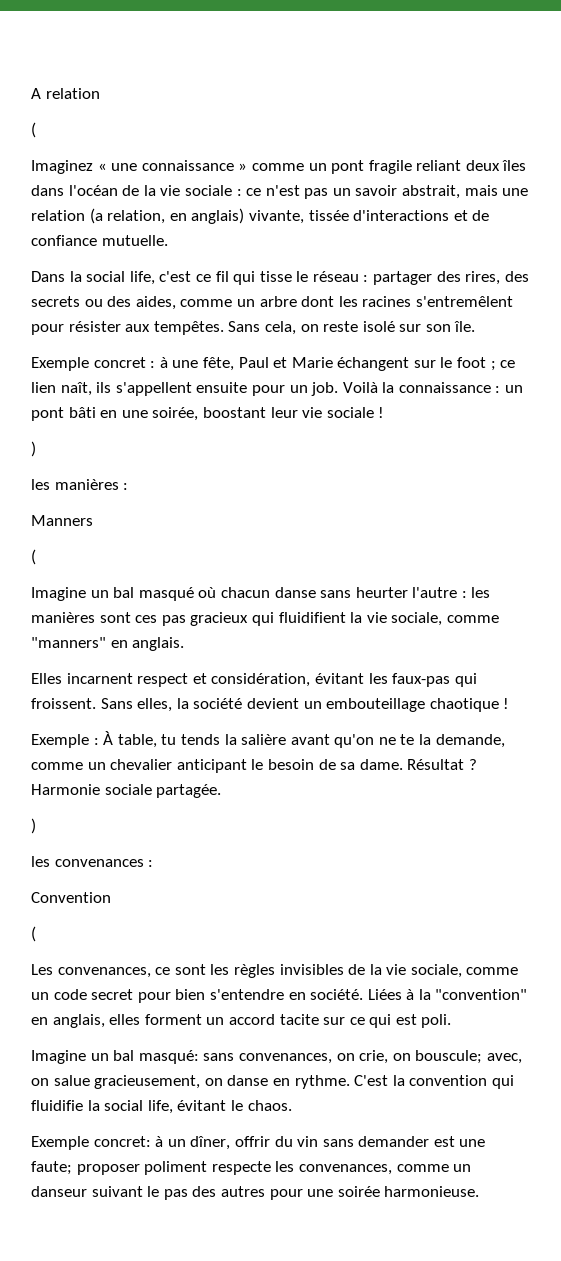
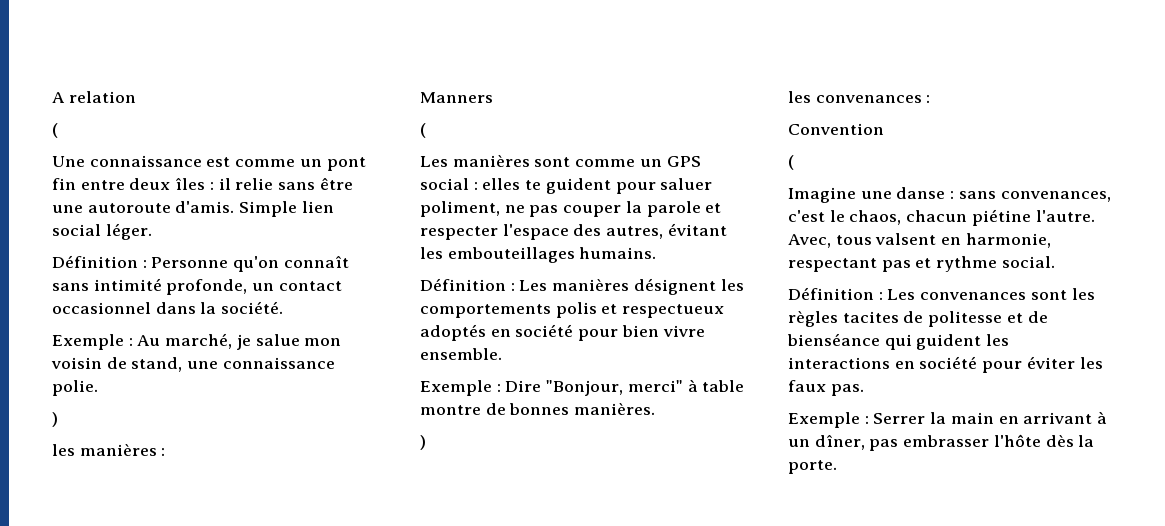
- Imaginez « une connaissance » comme un pont fragile reliant deux îles dans l'océan de la vie sociale : ce n'est pas un savoir abstrait, mais une relation (a relation, en anglais) vivante, tissée d'interactions et de confiance mutuelle.
- Dans la social life, c'est ce fil qui tisse le réseau : partager des rires, des secrets ou des aides, comme un arbre dont les racines s'entremêlent pour résister aux tempêtes. Sans cela, on reste isolé sur son île.
- Exemple concret : à une fête, Paul et Marie échangent sur le foot ; ce lien naît, ils s'appellent ensuite pour un job. Voilà la connaissance : un pont bâti en une soirée, boostant leur vie sociale !
+ Une connaissance est comme un pont fin entre deux îles : il relie sans être une autoroute d'amis. Simple lien social léger.
+ Définition : Personne qu'on connaît sans intimité profonde, un contact occasionnel dans la société.
+ Exemple : Au marché, je salue mon voisin de stand, une connaissance polie.
- Imagine un bal masqué où chacun danse sans heurter l'autre : les manières sont ces pas gracieux qui fluidifient la vie sociale, comme "manners" en anglais.
- Elles incarnent respect et considération, évitant les faux-pas qui froissent. Sans elles, la société devient un embouteillage chaotique !
- Exemple : À table, tu tends la salière avant qu'on ne te la demande, comme un chevalier anticipant le besoin de sa dame. Résultat ? Harmonie sociale partagée.
+ Les manières sont comme un GPS social : elles te guident pour saluer poliment, ne pas couper la parole et respecter l'espace des autres, évitant les embouteillages humains.
+ Définition : Les manières désignent les comportements polis et respectueux adoptés en société pour bien vivre ensemble.
+ Exemple : Dire "Bonjour, merci" à table montre de bonnes manières.
- Les convenances, ce sont les règles invisibles de la vie sociale, comme un code secret pour bien s'entendre en société. Liées à la "convention" en anglais, elles forment un accord tacite sur ce qui est poli.
- Imagine un bal masqué: sans convenances, on crie, on bouscule; avec, on salue gracieusement, on danse en rythme. C'est la convention qui fluidifie la social life, évitant le chaos.
- Exemple concret: à un dîner, offrir du vin sans demander est une faute; proposer poliment respecte les convenances, comme un danseur suivant le pas des autres pour une soirée harmonieuse.
+ Imagine une danse : sans convenances, c'est le chaos, chacun piétine l'autre. Avec, tous valsent en harmonie, respectant pas et rythme social.
+ Définition : Les convenances sont les règles tacites de politesse et de bienséance qui guident les interactions en société pour éviter les faux pas.
+ Exemple : Serrer la main en arrivant à un dîner, pas embrasser l'hôte dès la porte.

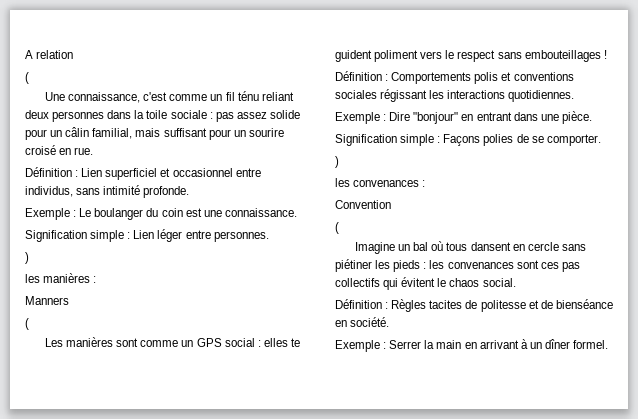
- Une connaissance est comme un pont fin entre deux îles : il relie sans être une autoroute d'amis. Simple lien social léger.
- Définition : Personne qu'on connaît sans intimité profonde, un contact occasionnel dans la société.
- Exemple : Au marché, je salue mon voisin de stand, une connaissance polie.
+ Une connaissance, c'est comme un fil ténu reliant deux personnes dans la toile sociale : pas assez solide pour un câlin familial, mais suffisant pour un sourire croisé en rue.
+ Définition : Lien superficiel et occasionnel entre individus, sans intimité profonde.
+ Exemple : Le boulanger du coin est une connaissance.
+ Signification simple : Lien léger entre personnes.
- Les manières sont comme un GPS social : elles te guident pour saluer poliment, ne pas couper la parole et respecter l'espace des autres, évitant les embouteillages humains.
- Définition : Les manières désignent les comportements polis et respectueux adoptés en société pour bien vivre ensemble.
- Exemple : Dire "Bonjour, merci" à table montre de bonnes manières.
+ Les manières sont comme un GPS social : elles te guident poliment vers le respect sans embouteillages !
+ Définition : Comportements polis et conventions sociales régissant les interactions quotidiennes.
+ Exemple : Dire "bonjour" en entrant dans une pièce.
+ Signification simple : Façons polies de se comporter.
- Imagine une danse : sans convenances, c'est le chaos, chacun piétine l'autre. Avec, tous valsent en harmonie, respectant pas et rythme social.
- Définition : Les convenances sont les règles tacites de politesse et de bienséance qui guident les interactions en société pour éviter les faux pas.
+ Imagine un bal où tous dansent en cercle sans piétiner les pieds : les convenances sont ces pas collectifs qui évitent le chaos social.
+ Définition : Règles tacites de politesse et de bienséance en société.
- Exemple : Serrer la main en arrivant à un dîner, pas embrasser l'hôte dès la porte.
+ Exemple : Serrer la main en arrivant à un dîner formel.

